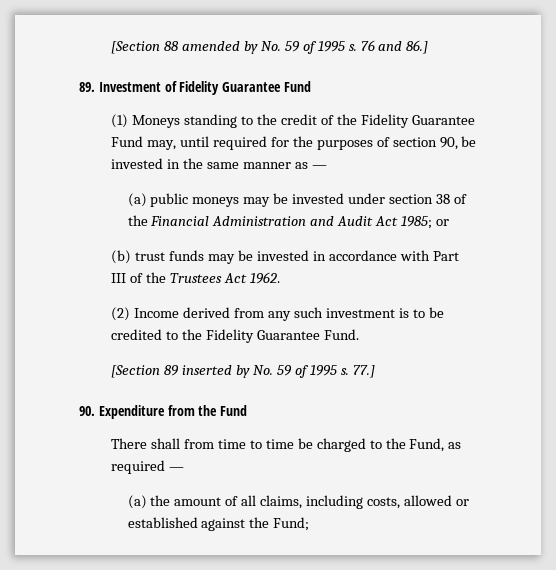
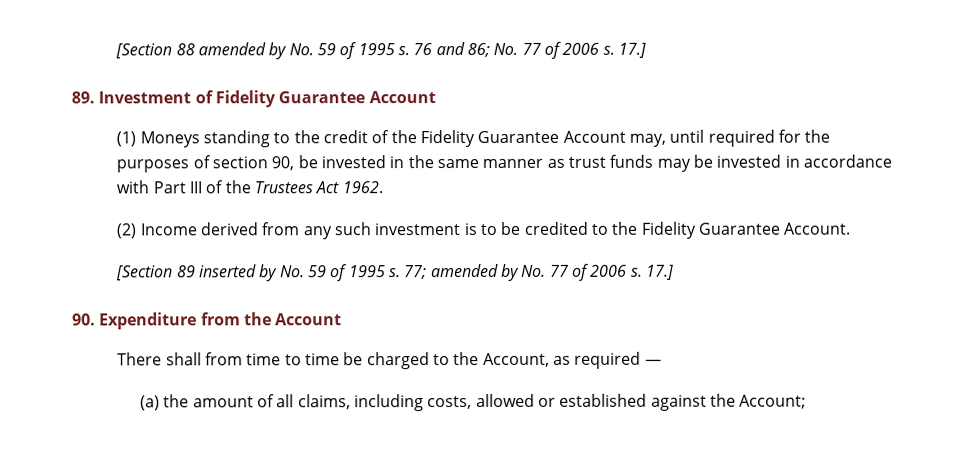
- 76 and 86.]
+ 76 and 86; No. 77 of 2006 s. 17.]
- 89. Investment of Fidelity Guarantee Fund
+ 89. Investment of Fidelity Guarantee Account
- (1) Moneys standing to the credit of the Fidelity Guarantee Fund may, until required for the purposes of section 90, be invested in the same manner as —
- (a) public moneys may be invested under section 38 of the Financial Administration and Audit Act 1985; or
- (b) trust funds may be invested in accordance with Part III of the Trustees Act 1962.
+ (1) Moneys standing to the credit of the Fidelity Guarantee Account may, until required for the purposes of section 90, be invested in the same manner as trust funds may be invested in accordance with Part III of the Trustees Act 1962.
- (2) Income derived from any such investment is to be credited to the Fidelity Guarantee Fund.
+ (2) Income derived from any such investment is to be credited to the Fidelity Guarantee Account.
- 77.]
+ 77; amended by No. 77 of 2006 s. 17.]
- 90. Expenditure from the Fund
+ 90. Expenditure from the Account
- There shall from time to time be charged to the Fund, as required —
+ There shall from time to time be charged to the Account, as required —
- (a) the amount of all claims, including costs, allowed or established against the Fund;
+ (a) the amount of all claims, including costs, allowed or established against the Account;

